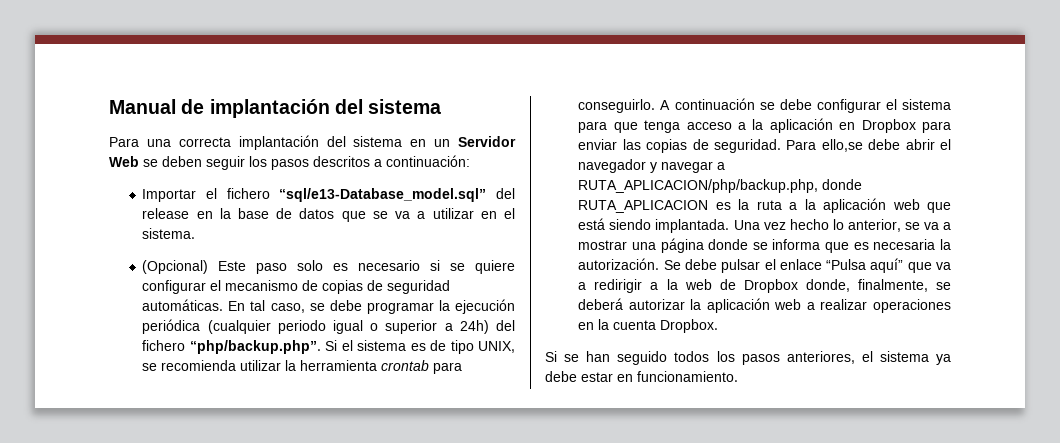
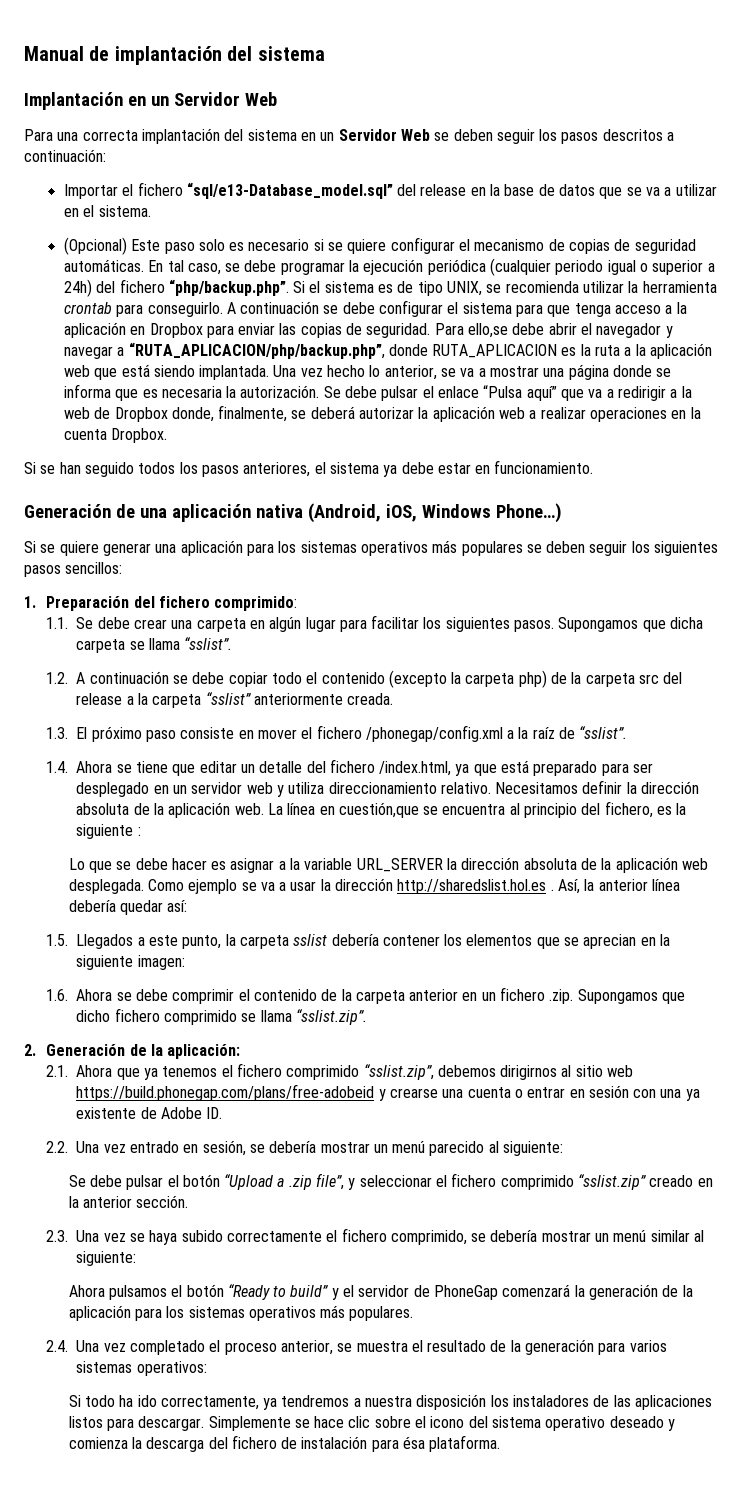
+ Implantación en un Servidor Web
- Para ello,se debe abrir el navegador y navegar a RUTA_APLICACION/php/backup.php, donde RUTA_APLICACION es la ruta a la aplicación web que está siendo implantada.
+ Para ello,se debe abrir el navegador y navegar a “RUTA_APLICACION/php/backup.php”, donde RUTA_APLICACION es la ruta a la aplicación web que está siendo implantada.
+ Generación de una aplicación nativa (Android, iOS, Windows Phone…)
+ Si se quiere generar una aplicación para los sistemas operativos más populares se deben seguir los siguientes pasos sencillos:
+ 1. Preparación del fichero comprimido:
+ 1.1. Se debe crear una carpeta en algún lugar para facilitar los siguientes pasos. Supongamos que dicha carpeta se llama “sslist”.
+ 1.2. A continuación se debe copiar todo el contenido (excepto la carpeta php) de la carpeta src del release a la carpeta “sslist” anteriormente creada.
+ 1.3. El próximo paso consiste en mover el fichero /phonegap/config.xml a la raíz de “sslist”.
+ 1.4. Ahora se tiene que editar un detalle del fichero /index.html, ya que está preparado para ser desplegado en un servidor web y utiliza direccionamiento relativo. Necesitamos definir la dirección absoluta de la aplicación web. La línea en cuestión,que se encuentra al principio del fichero, es la siguiente :
+ Lo que se debe hacer es asignar a la variable URL_SERVER la dirección absoluta de la aplicación web desplegada. Como ejemplo se va a usar la dirección http://sharedslist.hol.es . Así, la anterior línea debería quedar así:
+ 1.5. Llegados a este punto, la carpeta sslist debería contener los elementos que se aprecian en la siguiente imagen:
+ 1.6. Ahora se debe comprimir el contenido de la carpeta anterior en un fichero .zip. Supongamos que dicho fichero comprimido se llama “sslist.zip”.
+ 2. Generación de la aplicación:
+ 2.1. Ahora que ya tenemos el fichero comprimido “sslist.zip”, debemos dirigirnos al sitio web https://build.phonegap.com/plans/free-adobeid y crearse una cuenta o entrar en sesión con una ya existente de Adobe ID.
+ 2.2. Una vez entrado en sesión, se debería mostrar un menú parecido al siguiente:
+ Se debe pulsar el botón “Upload a .zip file”, y seleccionar el fichero comprimido “sslist.zip” creado en la anterior sección.
+ 2.3. Una vez se haya subido correctamente el fichero comprimido, se debería mostrar un menú similar al siguiente:
+ Ahora pulsamos el botón “Ready to build” y el servidor de PhoneGap comenzará la generación de la aplicación para los sistemas operativos más populares.
+ 2.4. Una vez completado el proceso anterior, se muestra el resultado de la generación para varios sistemas operativos:
+ Si todo ha ido correctamente, ya tendremos a nuestra disposición los instaladores de las aplicaciones listos para descargar. Simplemente se hace clic sobre el icono del sistema operativo deseado y comienza la descarga del fichero de instalación para ésa plataforma.

